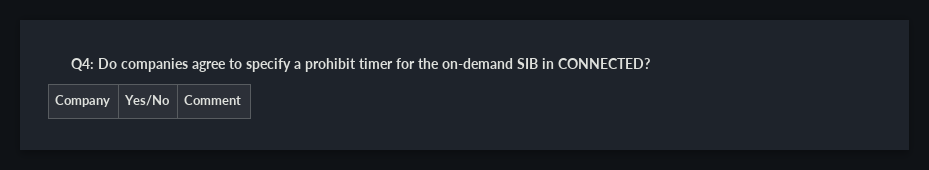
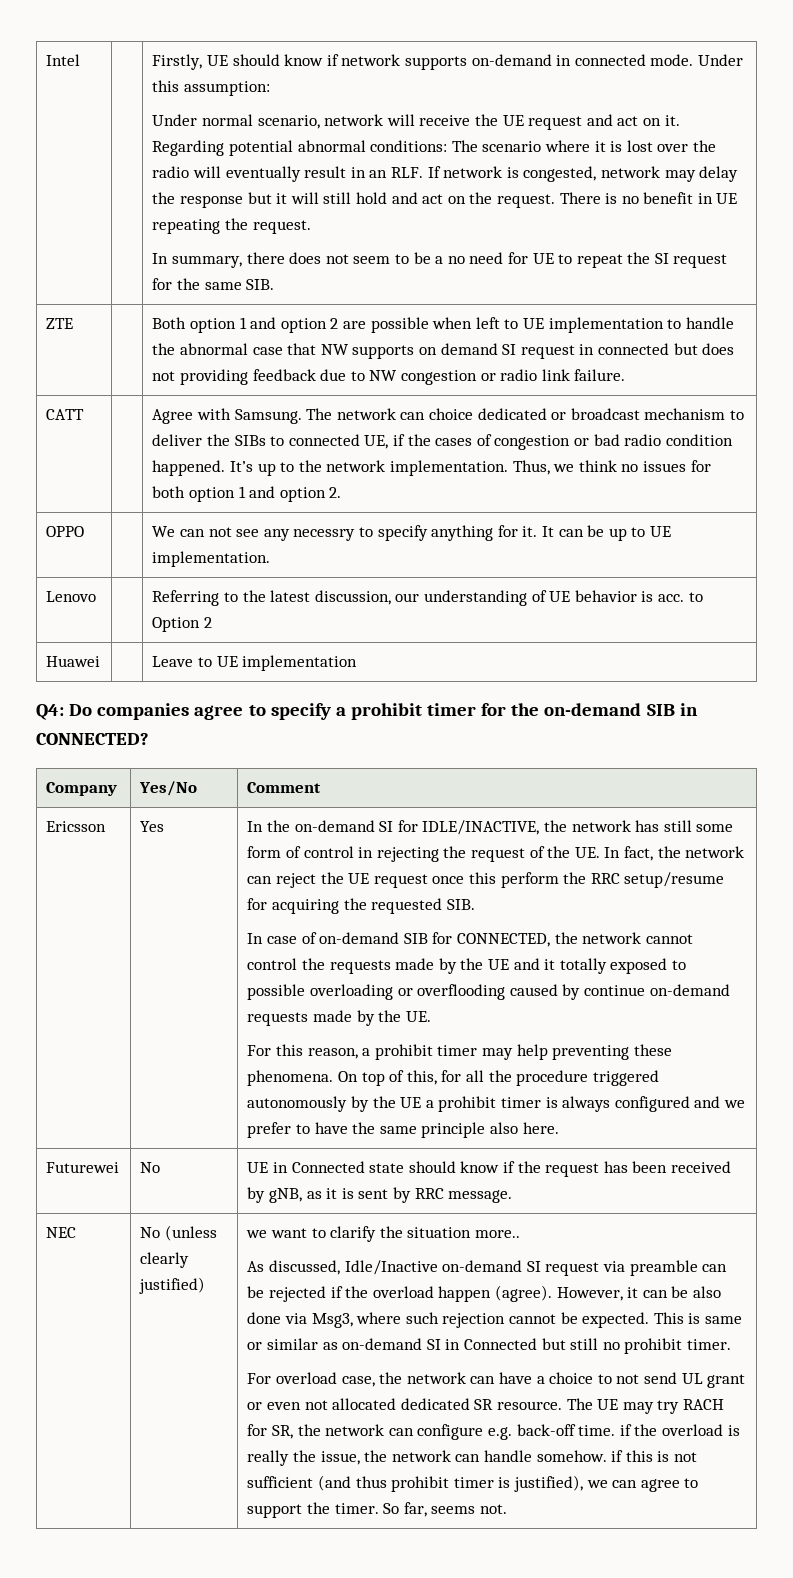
+ Intel | | Firstly, UE should know if network supports on-demand in connected mode. Under this assumption:
+ Under normal scenario, network will receive the UE request and act on it. Regarding potential abnormal conditions: The scenario where it is lost over the radio will eventually result in an RLF. If network is congested, network may delay the response but it will still hold and act on the request. There is no benefit in UE repeating the request.
+ In summary, there does not seem to be a no need for UE to repeat the SI request for the same SIB.
+ ZTE | | Both option 1 and option 2 are possible when left to UE implementation to handle the abnormal case that NW supports on demand SI request in connected but does not providing feedback due to NW congestion or radio link failure.
+ CATT | | Agree with Samsung. The network can choice dedicated or broadcast mechanism to deliver the SIBs to connected UE, if the cases of congestion or bad radio condition happened. It’s up to the network implementation. Thus, we think no issues for both option 1 and option 2.
+ OPPO | | We can not see any necessry to specify anything for it. It can be up to UE implementation.
+ Lenovo | | Referring to the latest discussion, our understanding of UE behavior is acc. to Option 2
+ Huawei | | Leave to UE implementation
+ Ericsson | Yes | In the on-demand SI for IDLE/INACTIVE, the network has still some form of control in rejecting the request of the UE. In fact, the network can reject the UE request once this perform the RRC setup/resume for acquiring the requested SIB.
+ In case of on-demand SIB for CONNECTED, the network cannot control the requests made by the UE and it totally exposed to possible overloading or overflooding caused by continue on-demand requests made by the UE.
+ For this reason, a prohibit timer may help preventing these phenomena. On top of this, for all the procedure triggered autonomously by the UE a prohibit timer is always configured and we prefer to have the same principle also here.
+ Futurewei | No | UE in Connected state should know if the request has been received by gNB, as it is sent by RRC message.
+ NEC | No (unless clearly justified) | we want to clarify the situation more..
+ As discussed, Idle/Inactive on-demand SI request via preamble can be rejected if the overload happen (agree). However, it can be also done via Msg3, where such rejection cannot be expected. This is same or similar as on-demand SI in Connected but still no prohibit timer.
+ For overload case, the network can have a choice to not send UL grant or even not allocated dedicated SR resource. The UE may try RACH for SR, the network can configure e.g. back-off time. if the overload is really the issue, the network can handle somehow. if this is not sufficient (and thus prohibit timer is justified), we can agree to support the timer. So far, seems not.

